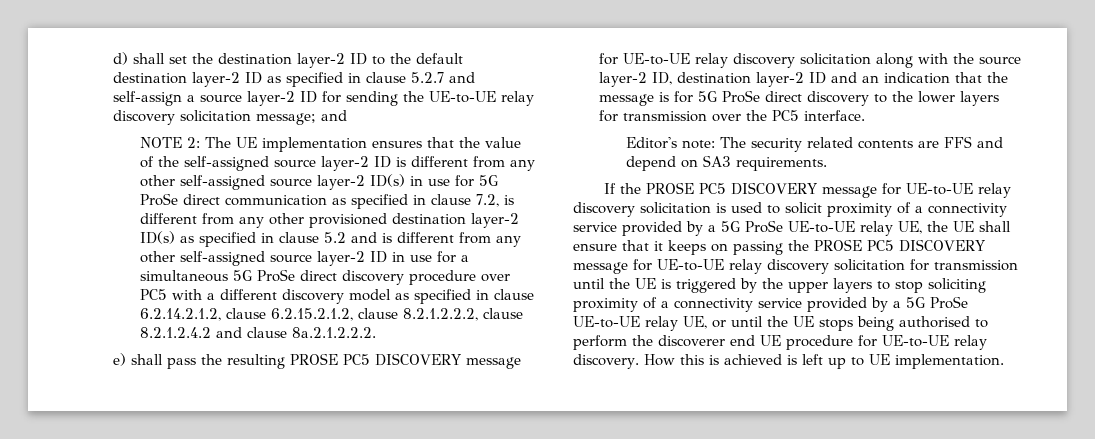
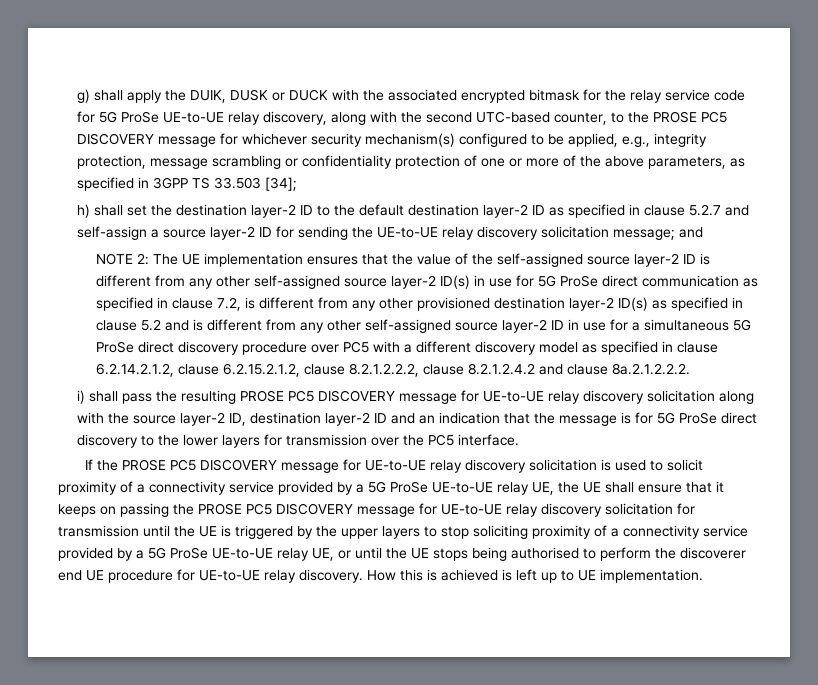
- d) shall set the destination layer-2 ID to the default destination layer-2 ID as specified in clause 5.2.7 and self-assign a source layer-2 ID for sending the UE-to-UE relay discovery solicitation message; and
+ g) shall apply the DUIK, DUSK or DUCK with the associated encrypted bitmask for the relay service code for 5G ProSe UE-to-UE relay discovery, along with the second UTC-based counter, to the PROSE PC5 DISCOVERY message for whichever security mechanism(s) configured to be applied, e.g., integrity protection, message scrambling or confidentiality protection of one or more of the above parameters, as specified in 3GPP TS 33.503 [34];
+ h) shall set the destination layer-2 ID to the default destination layer-2 ID as specified in clause 5.2.7 and self-assign a source layer-2 ID for sending the UE-to-UE relay discovery solicitation message; and
- e) shall pass the resulting PROSE PC5 DISCOVERY message for UE-to-UE relay discovery solicitation along with the source layer-2 ID, destination layer-2 ID and an indication that the message is for 5G ProSe direct discovery to the lower layers for transmission over the PC5 interface.
+ i) shall pass the resulting PROSE PC5 DISCOVERY message for UE-to-UE relay discovery solicitation along with the source layer-2 ID, destination layer-2 ID and an indication that the message is for 5G ProSe direct discovery to the lower layers for transmission over the PC5 interface.
- Editor's note: The security related contents are FFS and depend on SA3 requirements.

